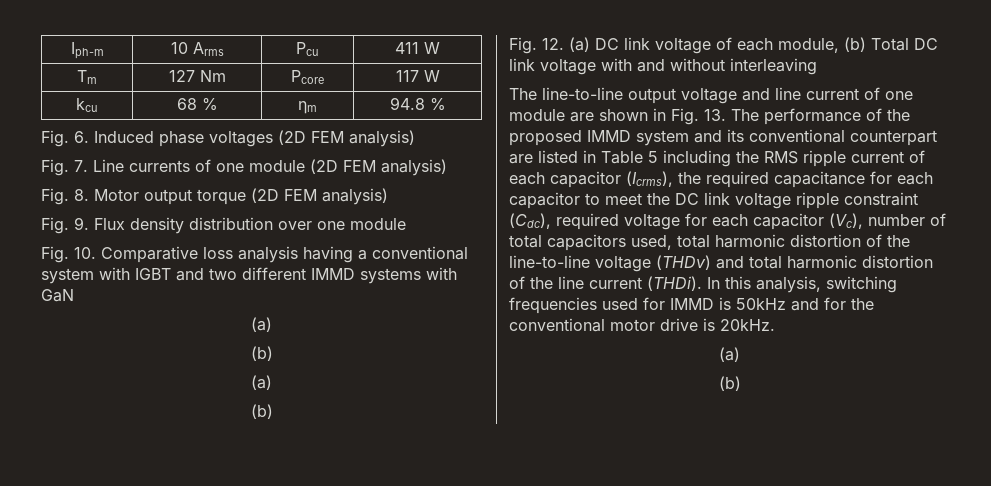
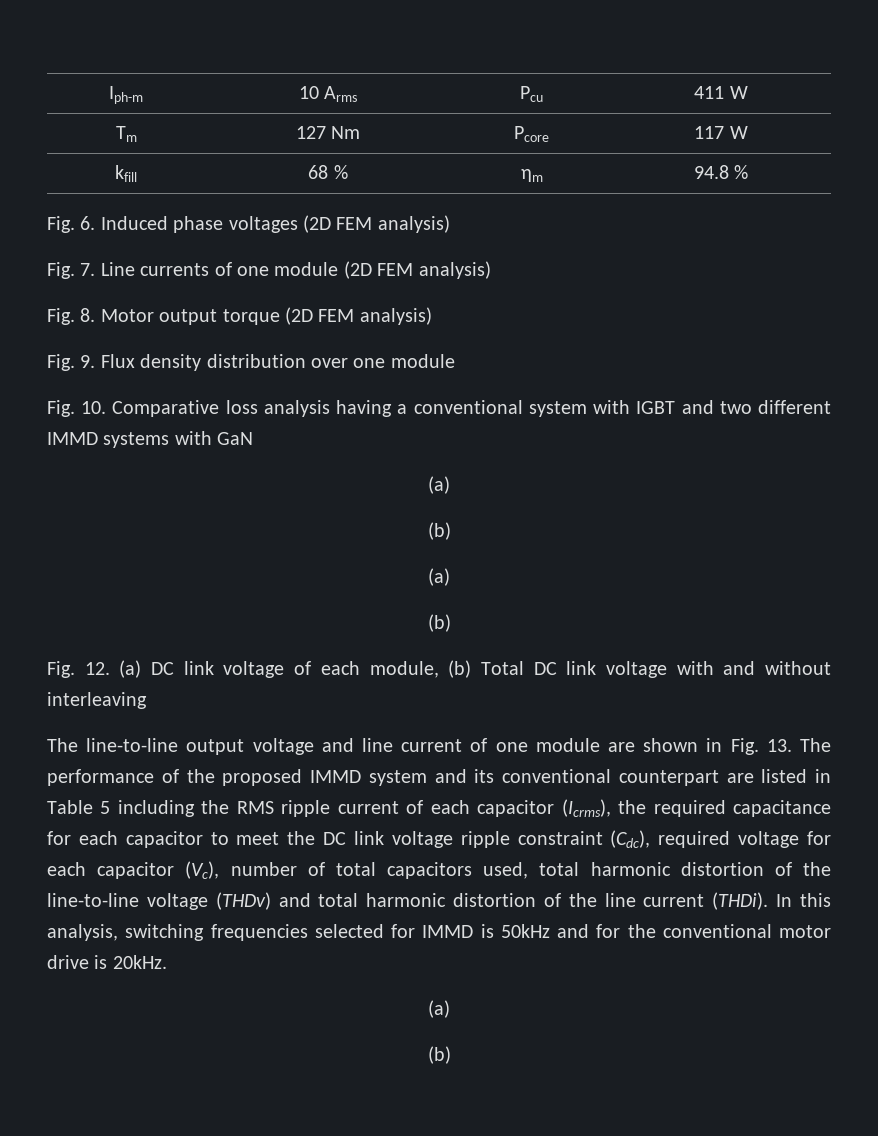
- kcu | 68 % | ηm | 94.8 %
+ kfill | 68 % | ηm | 94.8 %
- In this analysis, switching frequencies used for IMMD is 50kHz and for the conventional motor drive is 20kHz.
+ In this analysis, switching frequencies selected for IMMD is 50kHz and for the conventional motor drive is 20kHz.

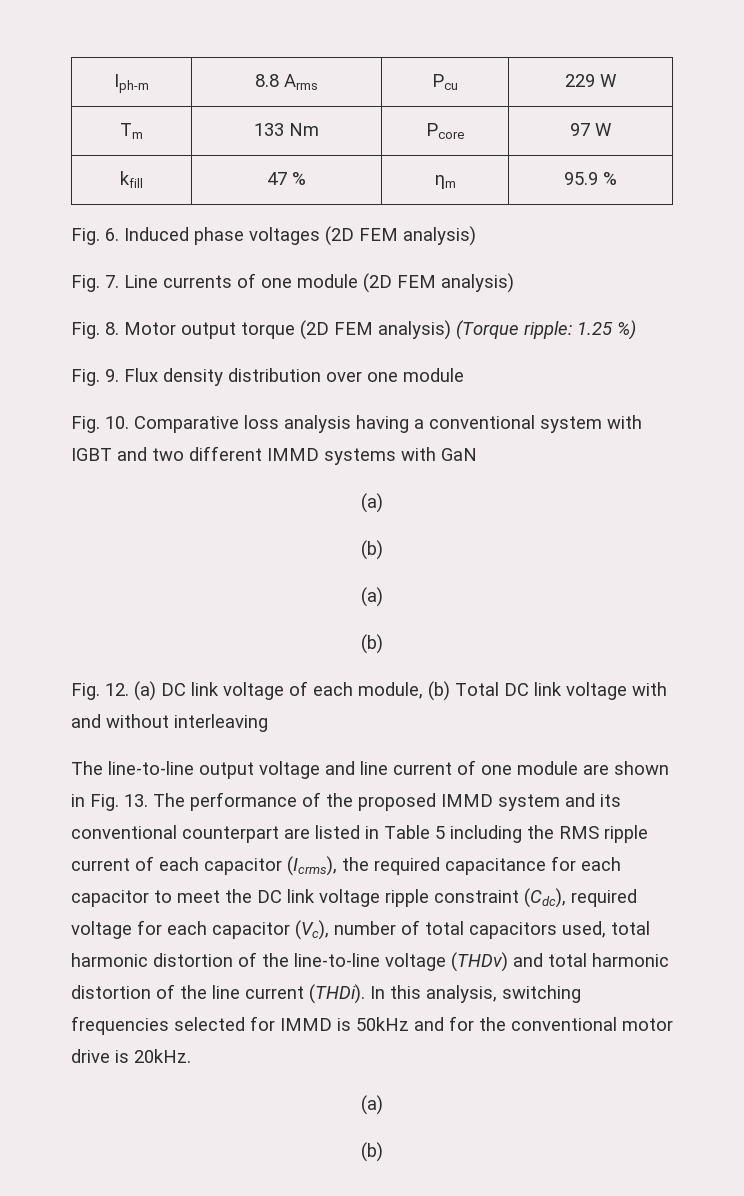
- Iph-m | 10 Arms | Pcu | 411 W
+ Iph-m | 8.8 Arms | Pcu | 229 W
- Tm | 127 Nm | Pcore | 117 W
+ Tm | 133 Nm | Pcore | 97 W
- kfill | 68 % | ηm | 94.8 %
+ kfill | 47 % | ηm | 95.9 %
- Fig. 8. Motor output torque (2D FEM analysis)
+ Fig. 8. Motor output torque (2D FEM analysis) (Torque ripple: 1.25 %)

